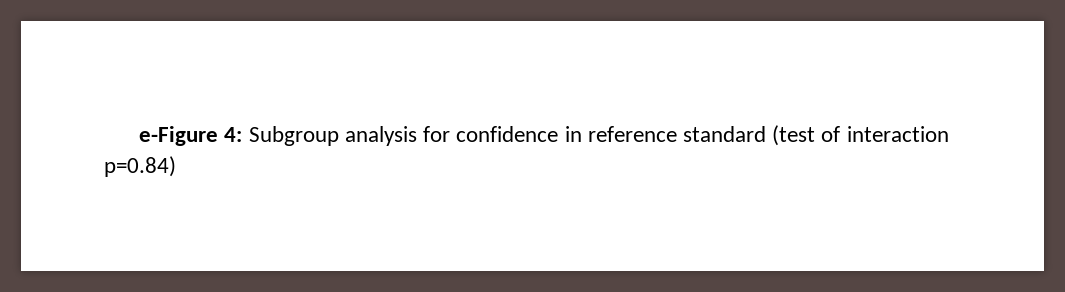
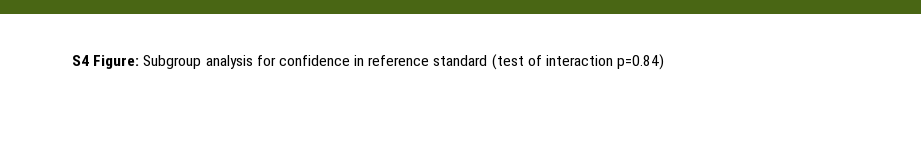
- e-Figure 4: Subgroup analysis for confidence in reference standard (test of interaction p=0.84)
+ S4 Figure: Subgroup analysis for confidence in reference standard (test of interaction p=0.84)

